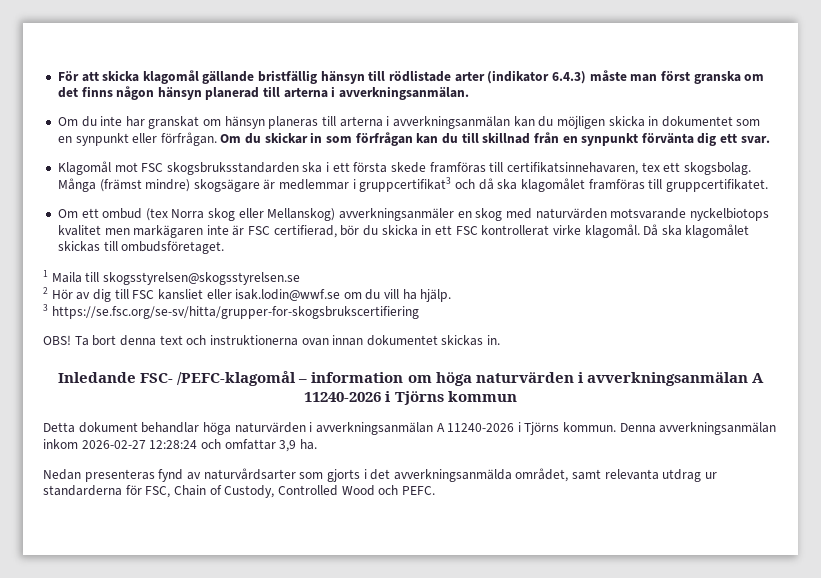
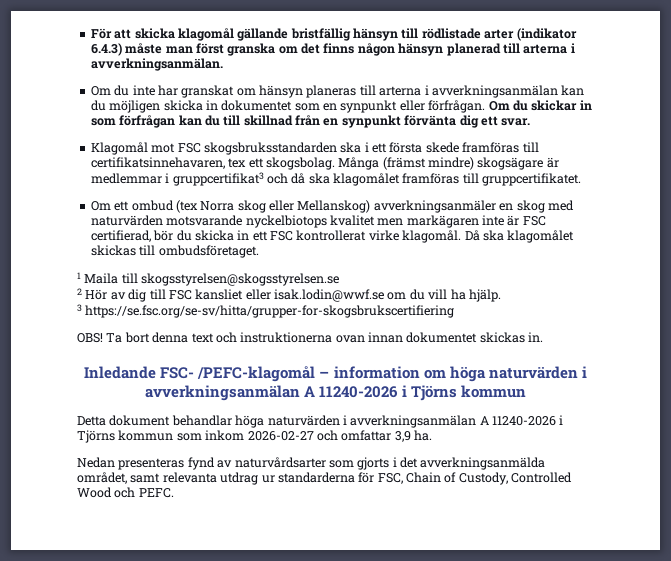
- Detta dokument behandlar höga naturvärden i avverkningsanmälan A 11240-2026 i Tjörns kommun. Denna avverkningsanmälan inkom 2026-02-27 12:28:24 och omfattar 3,9 ha.
+ Detta dokument behandlar höga naturvärden i avverkningsanmälan A 11240-2026 i Tjörns kommun som inkom 2026-02-27 och omfattar 3,9 ha.

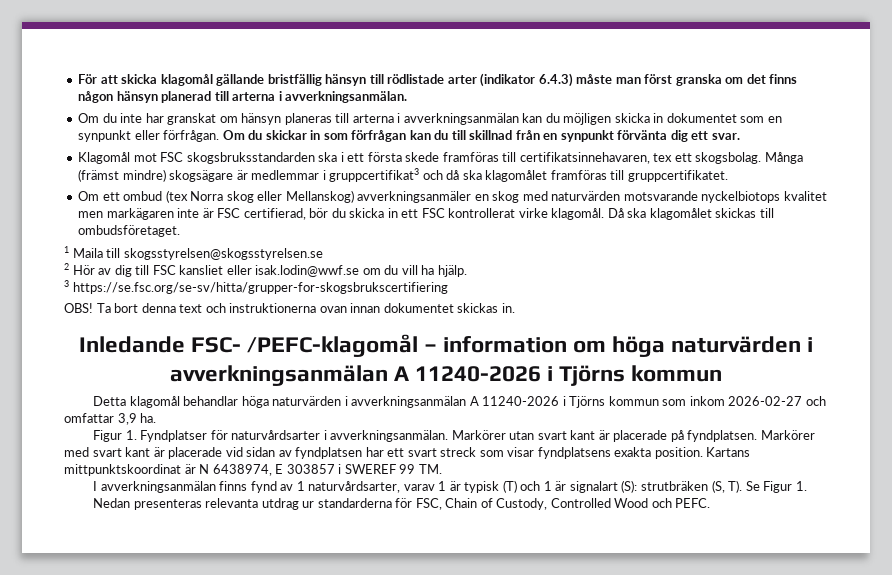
- Detta dokument behandlar höga naturvärden i avverkningsanmälan A 11240-2026 i Tjörns kommun som inkom 2026-02-27 och omfattar 3,9 ha.
+ Detta klagomål behandlar höga naturvärden i avverkningsanmälan A 11240-2026 i Tjörns kommun som inkom 2026-02-27 och omfattar 3,9 ha.
- Nedan presenteras fynd av naturvårdsarter som gjorts i det avverkningsanmälda området, samt relevanta utdrag ur standarderna för FSC, Chain of Custody, Controlled Wood och PEFC.
+ Figur 1. Fyndplatser för naturvårdsarter i avverkningsanmälan. Markörer utan svart kant är placerade på fyndplatsen. Markörer med svart kant är placerade vid sidan av fyndplatsen har ett svart streck som visar fyndplatsens exakta position. Kartans mittpunktskoordinat är N 6438974, E 303857 i SWEREF 99 TM.
+ I avverkningsanmälan finns fynd av 1 naturvårdsarter, varav 1 är typisk (T) och 1 är signalart (S): strutbräken (S, T). Se Figur 1.
+ Nedan presenteras relevanta utdrag ur standarderna för FSC, Chain of Custody, Controlled Wood och PEFC.

